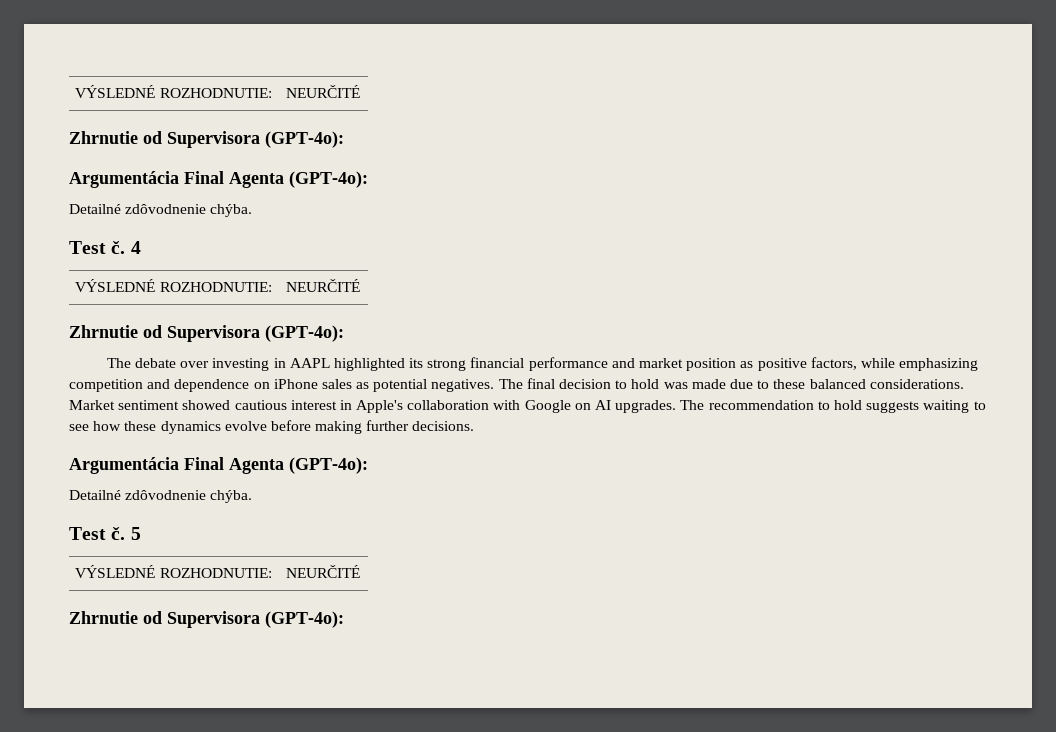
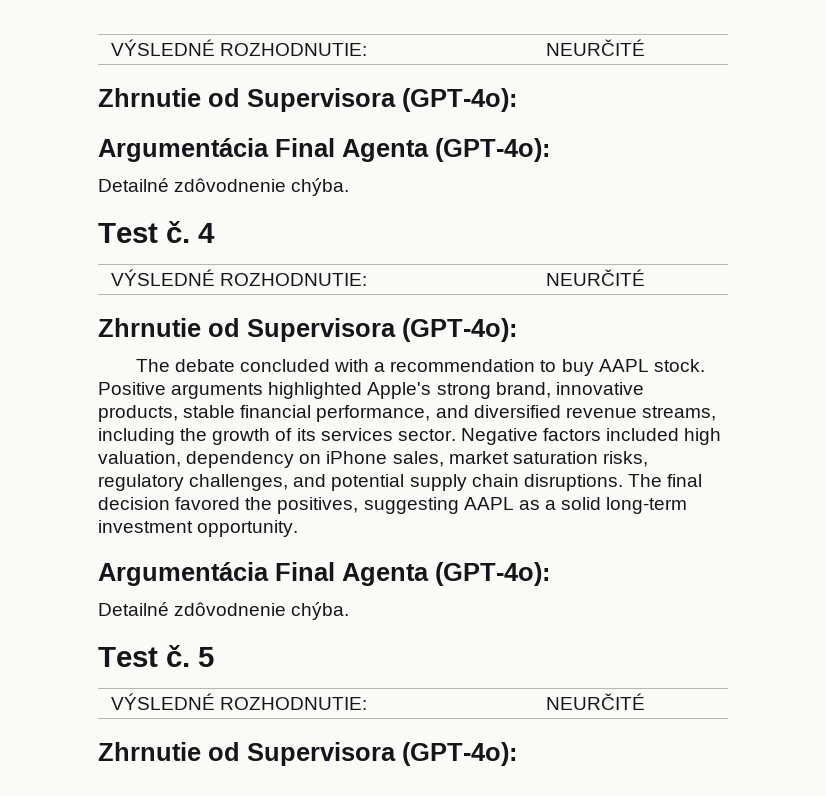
- The debate over investing in AAPL highlighted its strong financial performance and market position as positive factors, while emphasizing competition and dependence on iPhone sales as potential negatives. The final decision to hold was made due to these balanced considerations. Market sentiment showed cautious interest in Apple's collaboration with Google on AI upgrades. The recommendation to hold suggests waiting to see how these dynamics evolve before making further decisions.
+ The debate concluded with a recommendation to buy AAPL stock. Positive arguments highlighted Apple's strong brand, innovative products, stable financial performance, and diversified revenue streams, including the growth of its services sector. Negative factors included high valuation, dependency on iPhone sales, market saturation risks, regulatory challenges, and potential supply chain disruptions. The final decision favored the positives, suggesting AAPL as a solid long-term investment opportunity.

